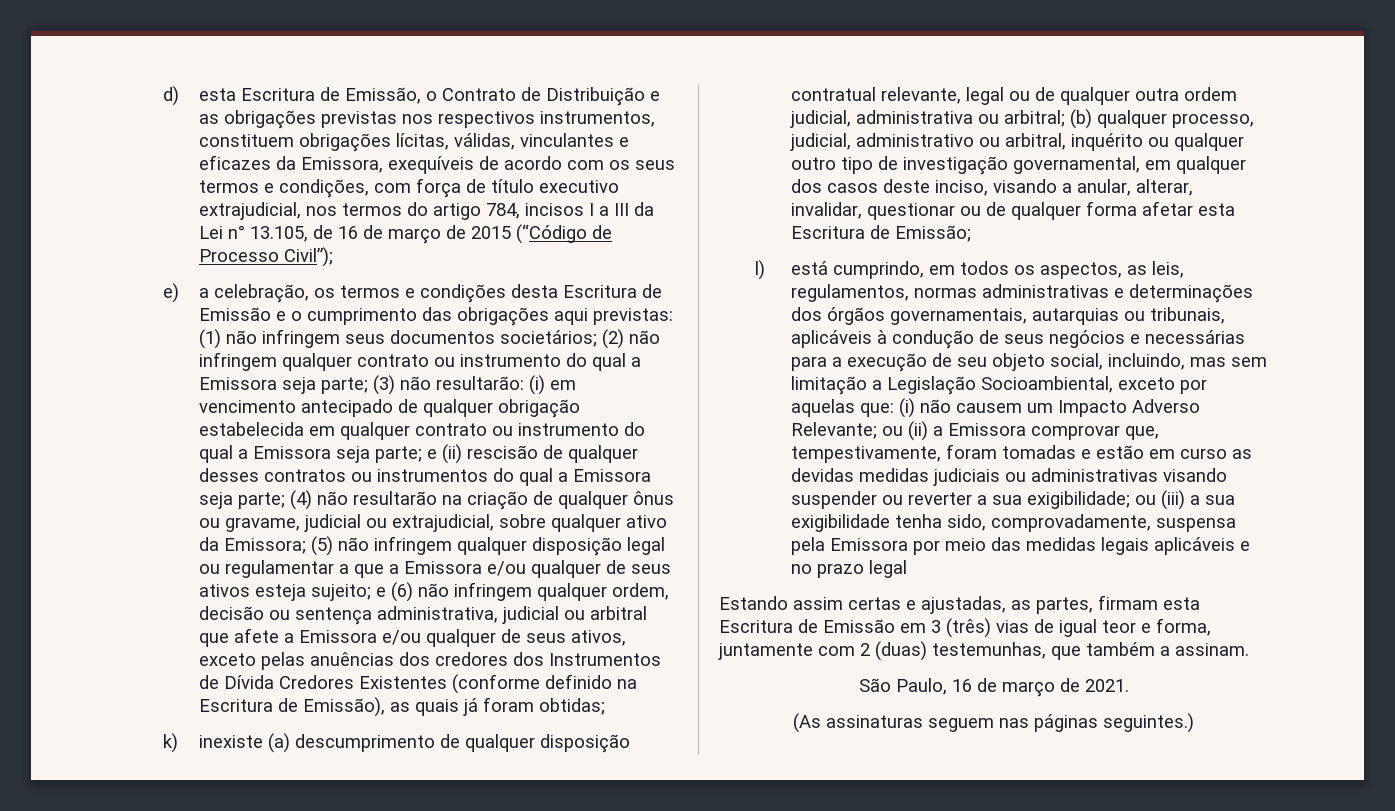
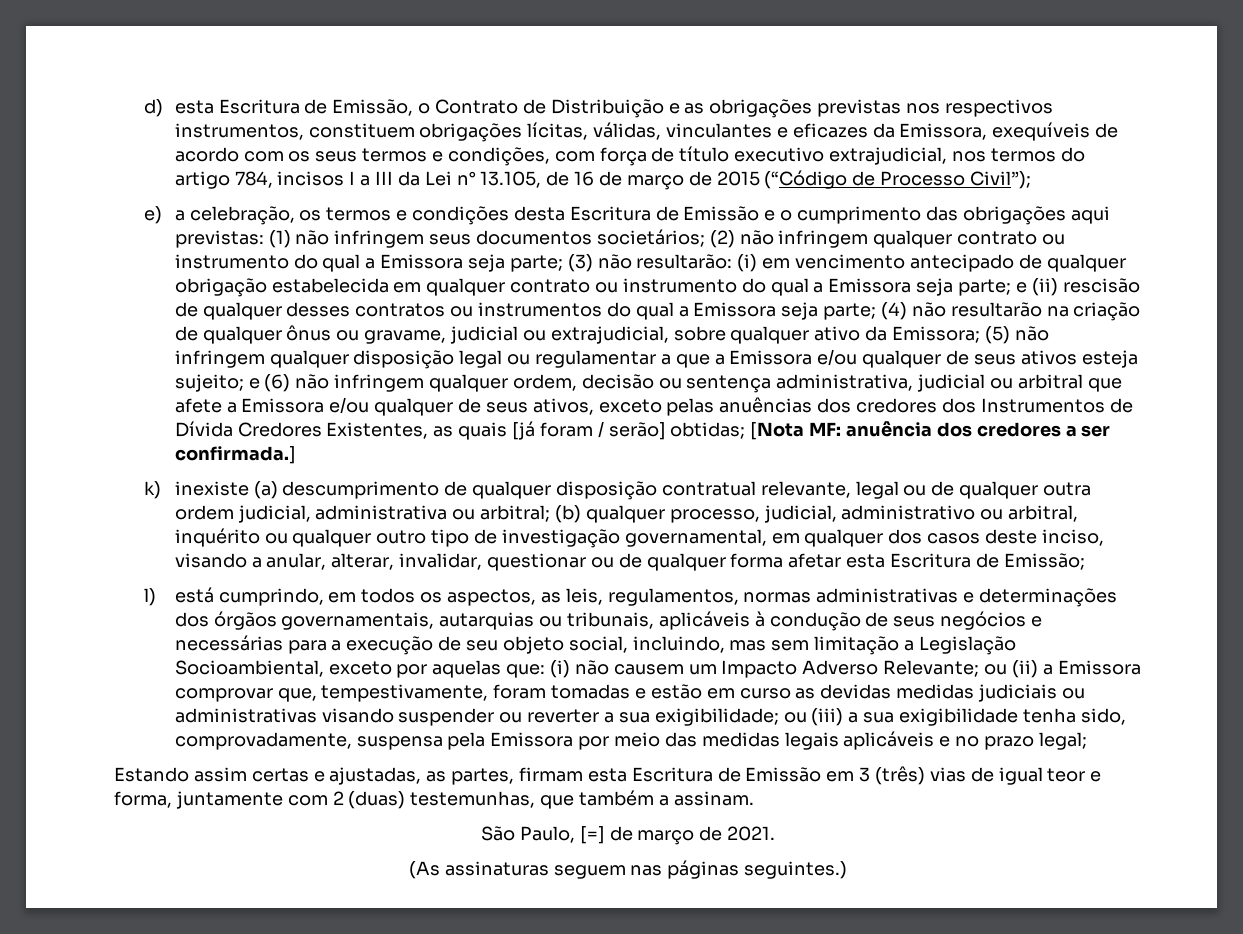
- e (6) não infringem qualquer ordem, decisão ou sentença administrativa, judicial ou arbitral que afete a Emissora e/ou qualquer de seus ativos, exceto pelas anuências dos credores dos Instrumentos de Dívida Credores Existentes (conforme definido na Escritura de Emissão), as quais já foram obtidas;
+ e (6) não infringem qualquer ordem, decisão ou sentença administrativa, judicial ou arbitral que afete a Emissora e/ou qualquer de seus ativos, exceto pelas anuências dos credores dos Instrumentos de Dívida Credores Existentes, as quais [já foram / serão] obtidas; [Nota MF: anuência dos credores a ser confirmada.]
- ou (iii) a sua exigibilidade tenha sido, comprovadamente, suspensa pela Emissora por meio das medidas legais aplicáveis e no prazo legal
+ ou (iii) a sua exigibilidade tenha sido, comprovadamente, suspensa pela Emissora por meio das medidas legais aplicáveis e no prazo legal;
- São Paulo, 16 de março de 2021.
+ São Paulo, [=] de março de 2021.

